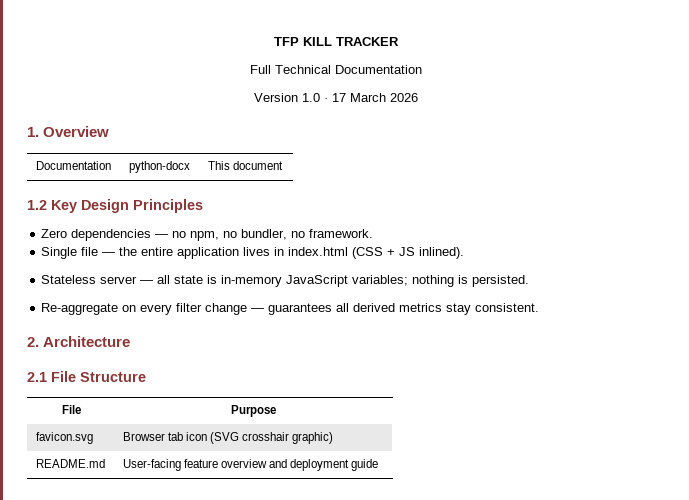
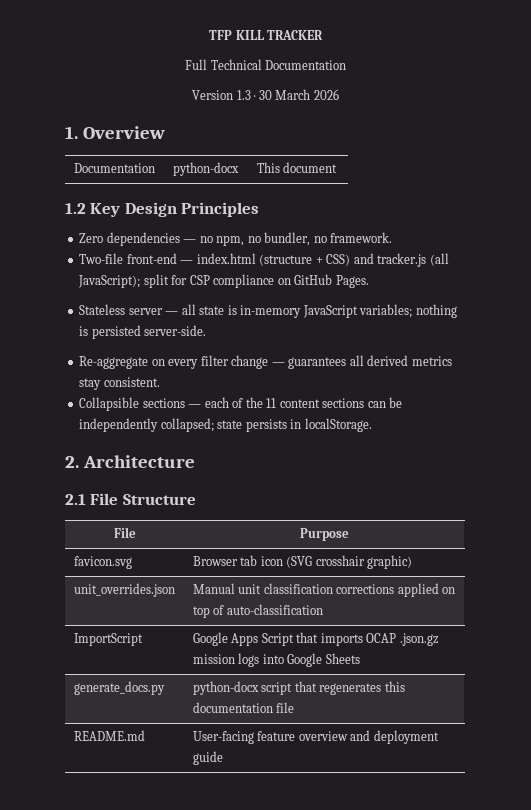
- Version 1.0 · 17 March 2026
+ Version 1.3 · 30 March 2026
- Single file — the entire application lives in index.html (CSS + JS inlined).
+ Two-file front-end — index.html (structure + CSS) and tracker.js (all JavaScript); split for CSP compliance on GitHub Pages.
- Stateless server — all state is in-memory JavaScript variables; nothing is persisted.
+ Stateless server — all state is in-memory JavaScript variables; nothing is persisted server-side.
+ Collapsible sections — each of the 11 content sections can be independently collapsed; state persists in localStorage.
+ unit_overrides.json | Manual unit classification corrections applied on top of auto-classification
+ ImportScript | Google Apps Script that imports OCAP .json.gz mission logs into Google Sheets
+ generate_docs.py | python-docx script that regenerates this documentation file

